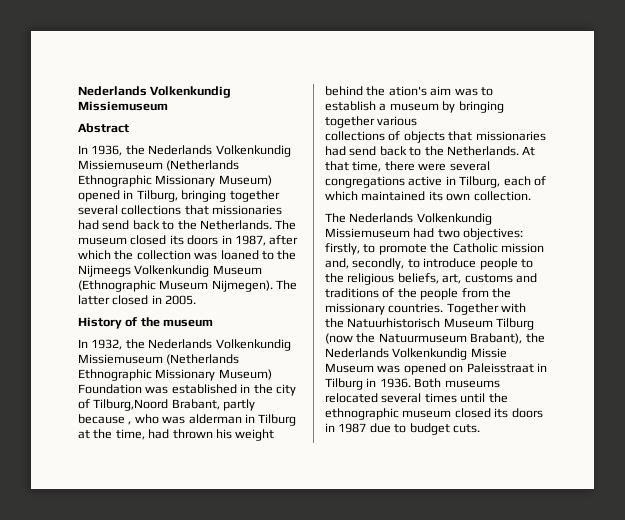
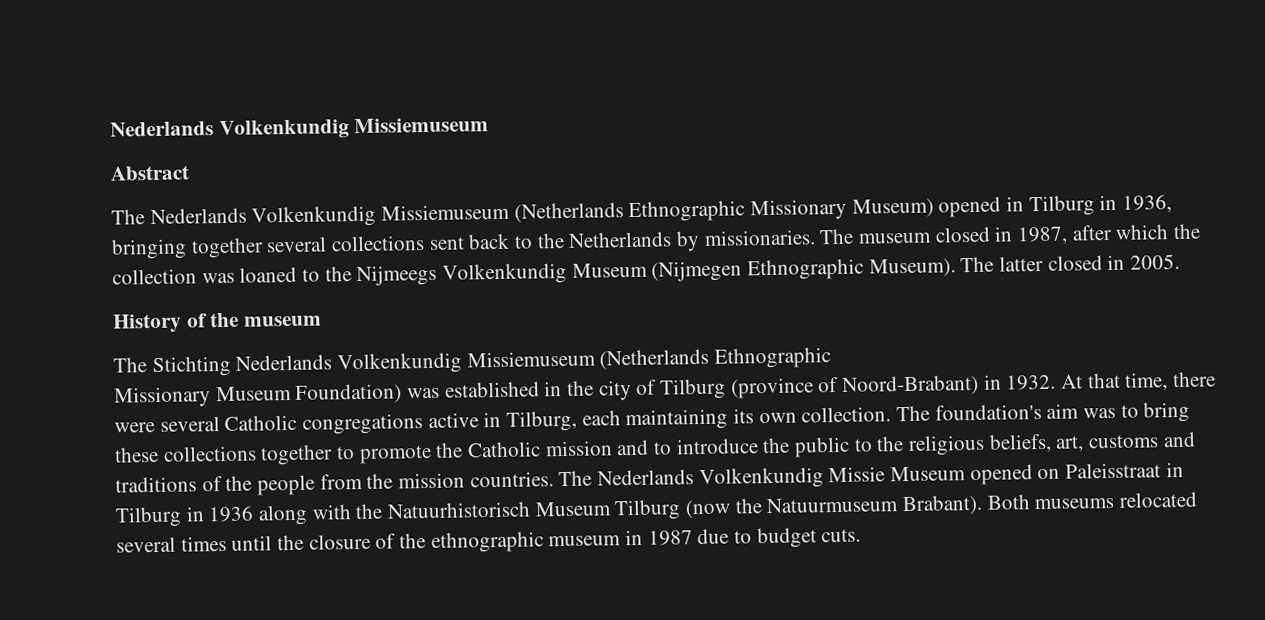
- In 1936, the Nederlands Volkenkundig Missiemuseum (Netherlands Ethnographic Missionary Museum) opened in Tilburg, bringing together several collections that missionaries had send back to the Netherlands.
+ The Nederlands Volkenkundig Missiemuseum (Netherlands Ethnographic Missionary Museum) opened in Tilburg in 1936, bringing together several collections sent back to the Netherlands by missionaries.
- The museum closed its doors in 1987, after which the collection was loaned to the Nijmeegs Volkenkundig Museum (Ethnographic Museum Nijmegen).
+ The museum closed in 1987, after which the collection was loaned to the Nijmeegs Volkenkundig Museum (Nijmegen Ethnographic Museum).
- In 1932, the Nederlands Volkenkundig Missiemuseum (Netherlands Ethnographic Missionary Museum) Foundation was established in the city of Tilburg,Noord Brabant, partly because , who was alderman in Tilburg at the time, had thrown his weight behind the ation's aim was to establish a museum by bringing together various
- collections of objects that missionaries had send back to the Netherlands.
+ The Stichting Nederlands Volkenkundig Missiemuseum (Netherlands Ethnographic
+ Missionary Museum Foundation) was established in the city of Tilburg (province of Noord-Brabant) in 1932.
- At that time, there were several congregations active in Tilburg, each of which maintained its own collection.
- The Nederlands Volkenkundig Missiemuseum had two objectives: firstly, to promote the Catholic mission and, secondly, to introduce people to the religious beliefs, art, customs and traditions of the people from the missionary countries. Together with the Natuurhistorisch Museum Tilburg (now the Natuurmuseum Brabant), the Nederlands Volkenkundig Missie Museum was opened on Paleisstraat in Tilburg in 1936.
+ At that time, there were several Catholic congregations active in Tilburg, each maintaining its own collection. The foundation's aim was to bring these collections together to promote the Catholic mission and to introduce the public to the religious beliefs, art, customs and traditions of the people from the mission countries. The Nederlands Volkenkundig Missie Museum opened on Paleisstraat in Tilburg in 1936 along with the Natuurhistorisch Museum Tilburg (now the Natuurmuseum Brabant).
- Both museums relocated several times until the ethnographic museum closed its doors in 1987 due to budget cuts.
+ Both museums relocated several times until the closure of the ethnographic museum in 1987 due to budget cuts.

